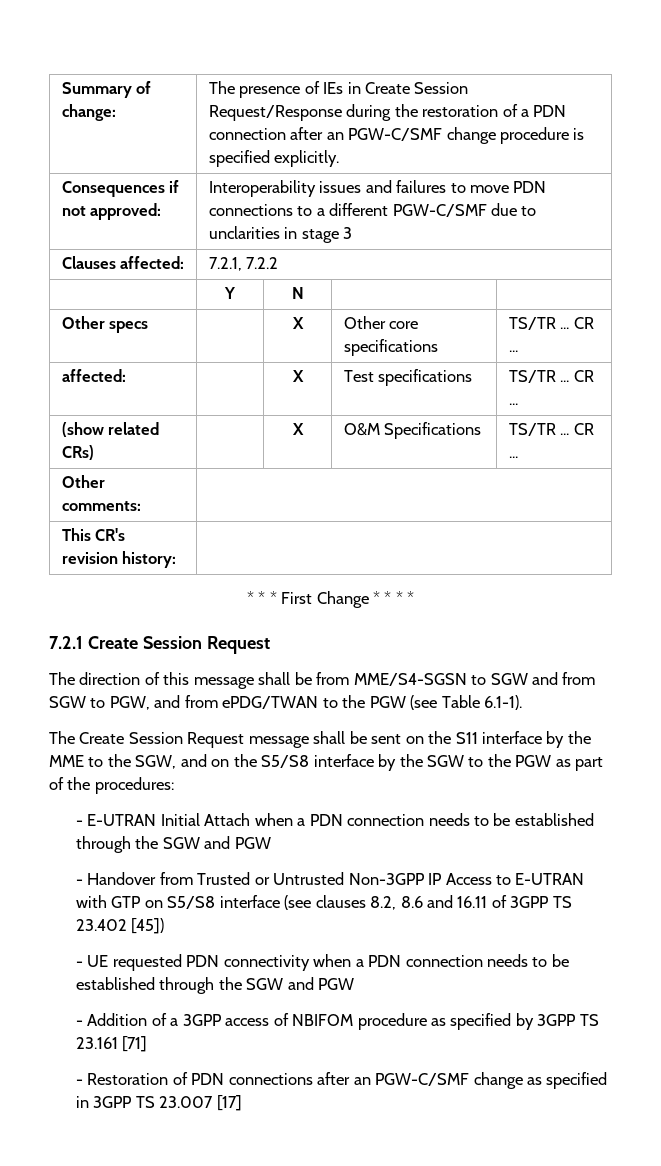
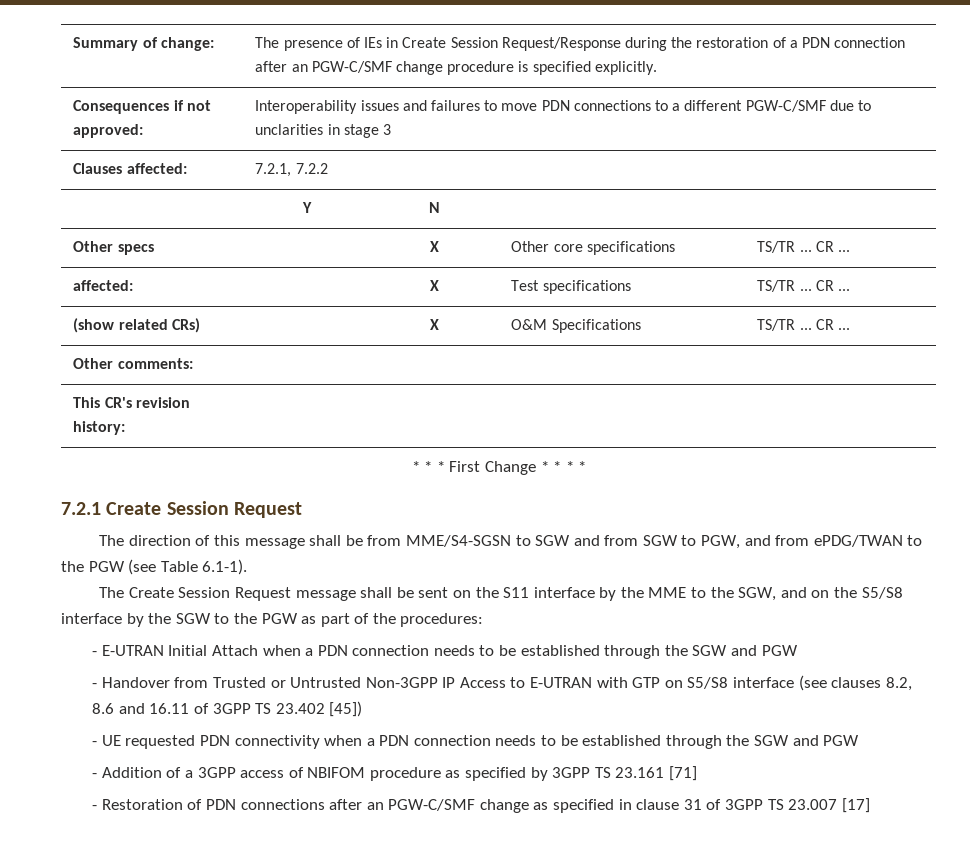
- - Restoration of PDN connections after an PGW-C/SMF change as specified in 3GPP TS 23.007 [17]
+ - Restoration of PDN connections after an PGW-C/SMF change as specified in clause 31 of 3GPP TS 23.007 [17]

